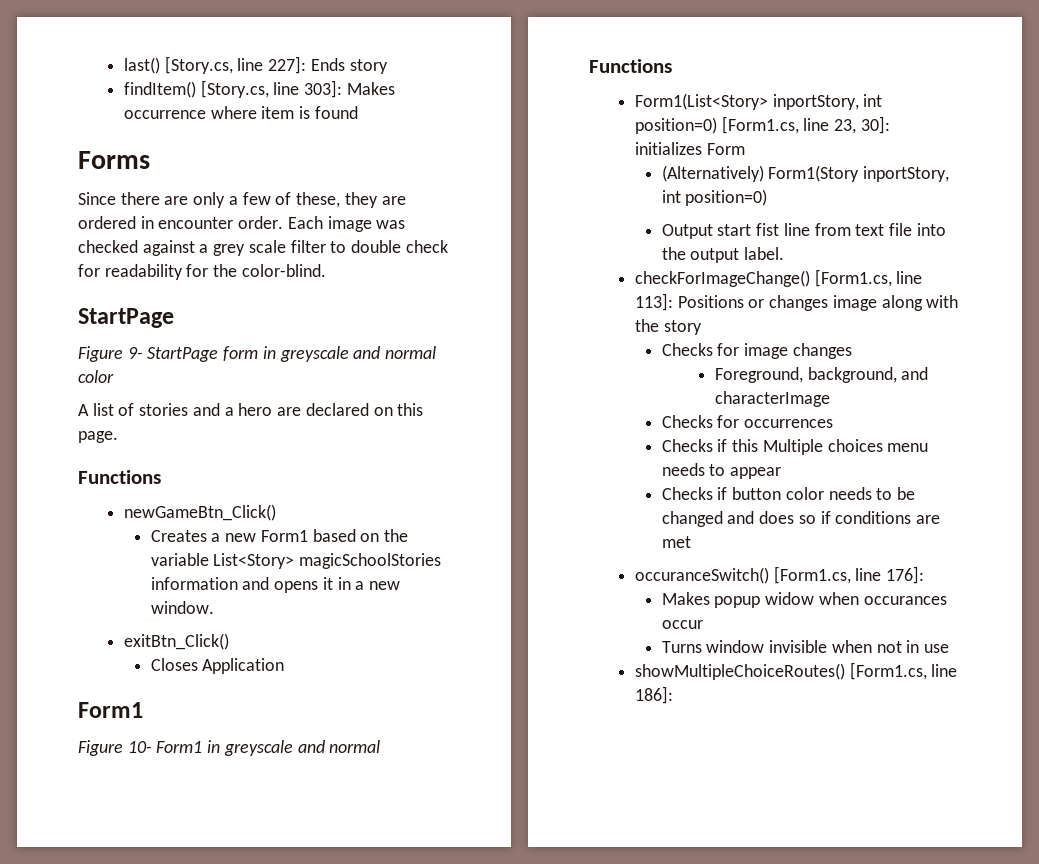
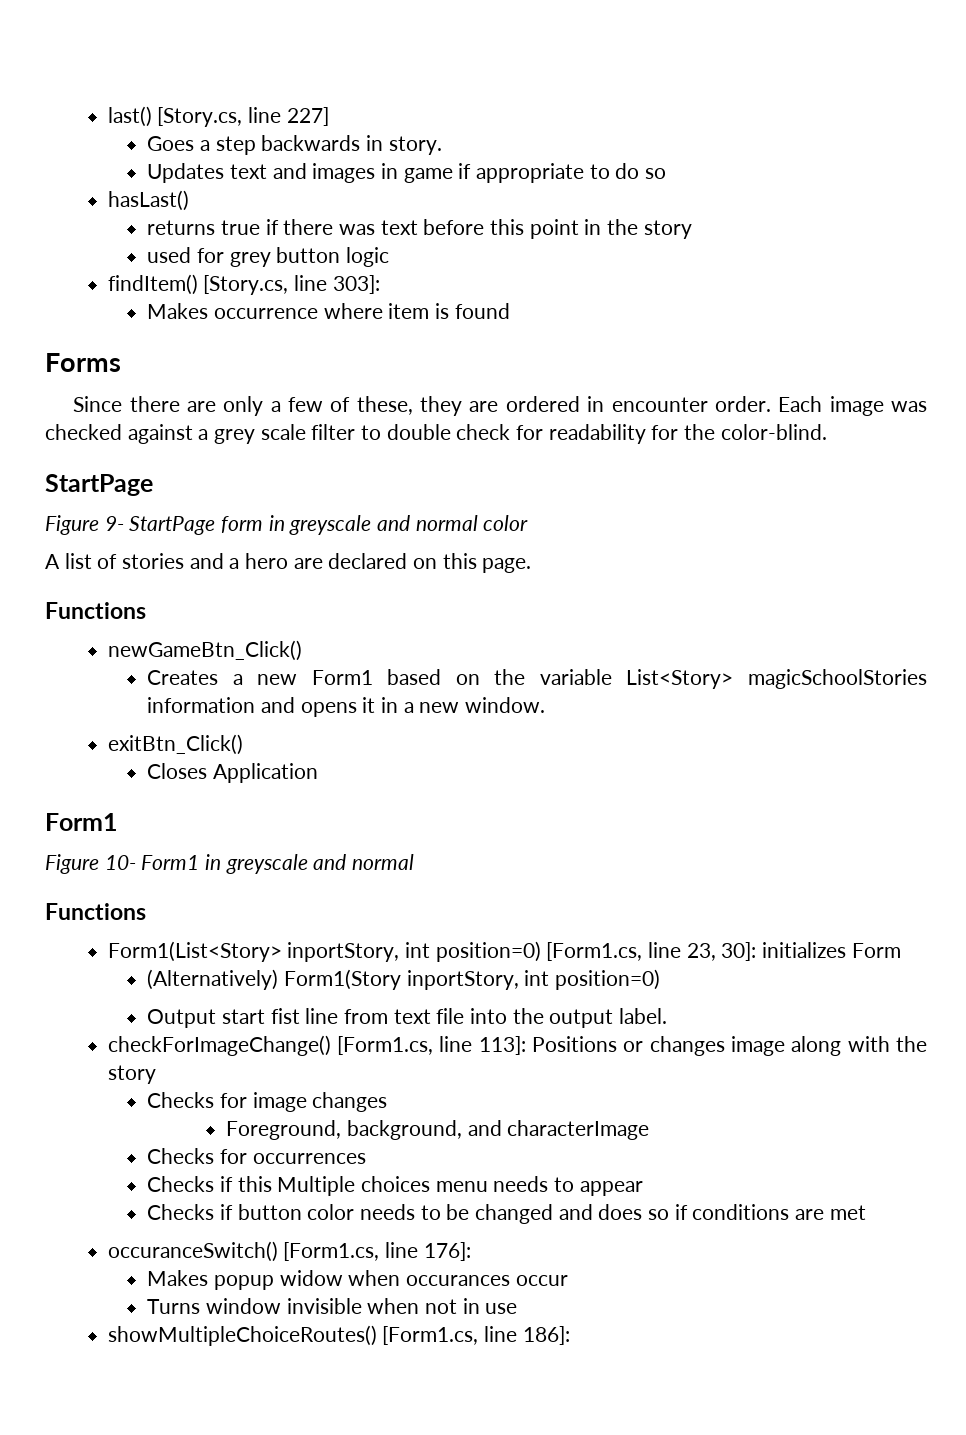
- last() [Story.cs, line 227]: Ends story
+ last() [Story.cs, line 227]
+ Goes a step backwards in story.
+ Updates text and images in game if appropriate to do so
+ hasLast()
+ returns true if there was text before this point in the story
+ used for grey button logic
- findItem() [Story.cs, line 303]: Makes occurrence where item is found
+ findItem() [Story.cs, line 303]:
+ Makes occurrence where item is found

